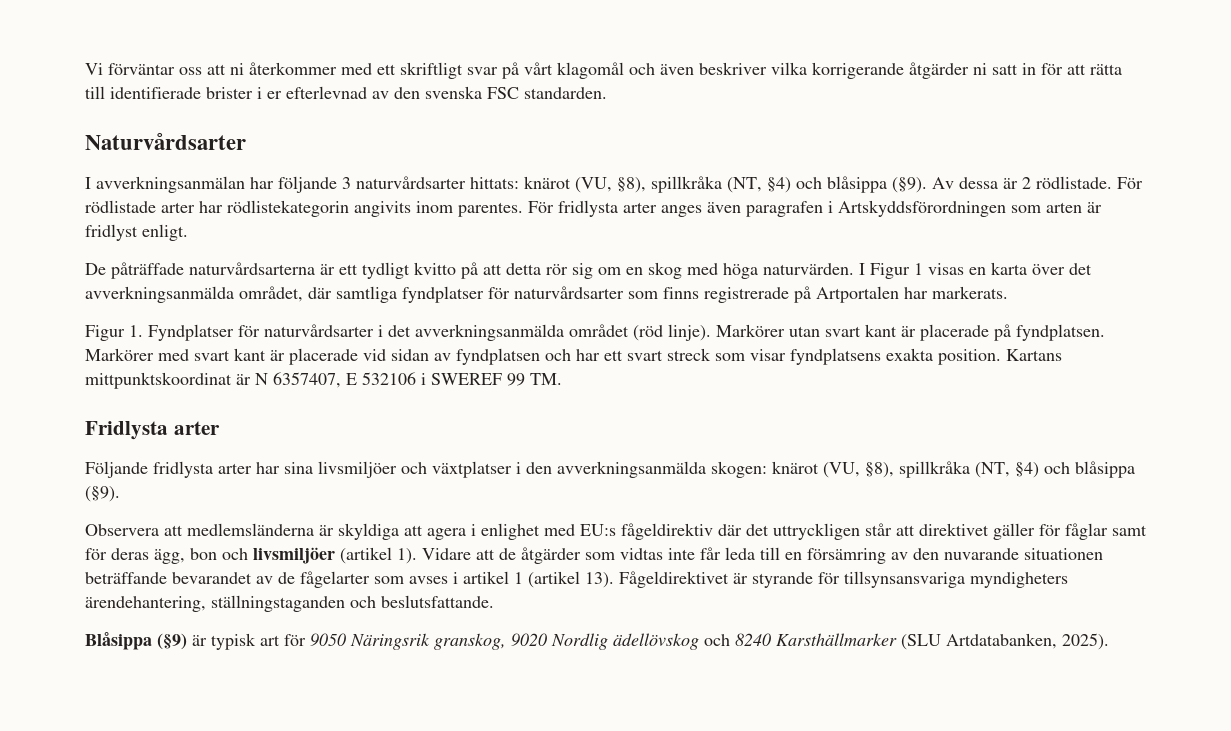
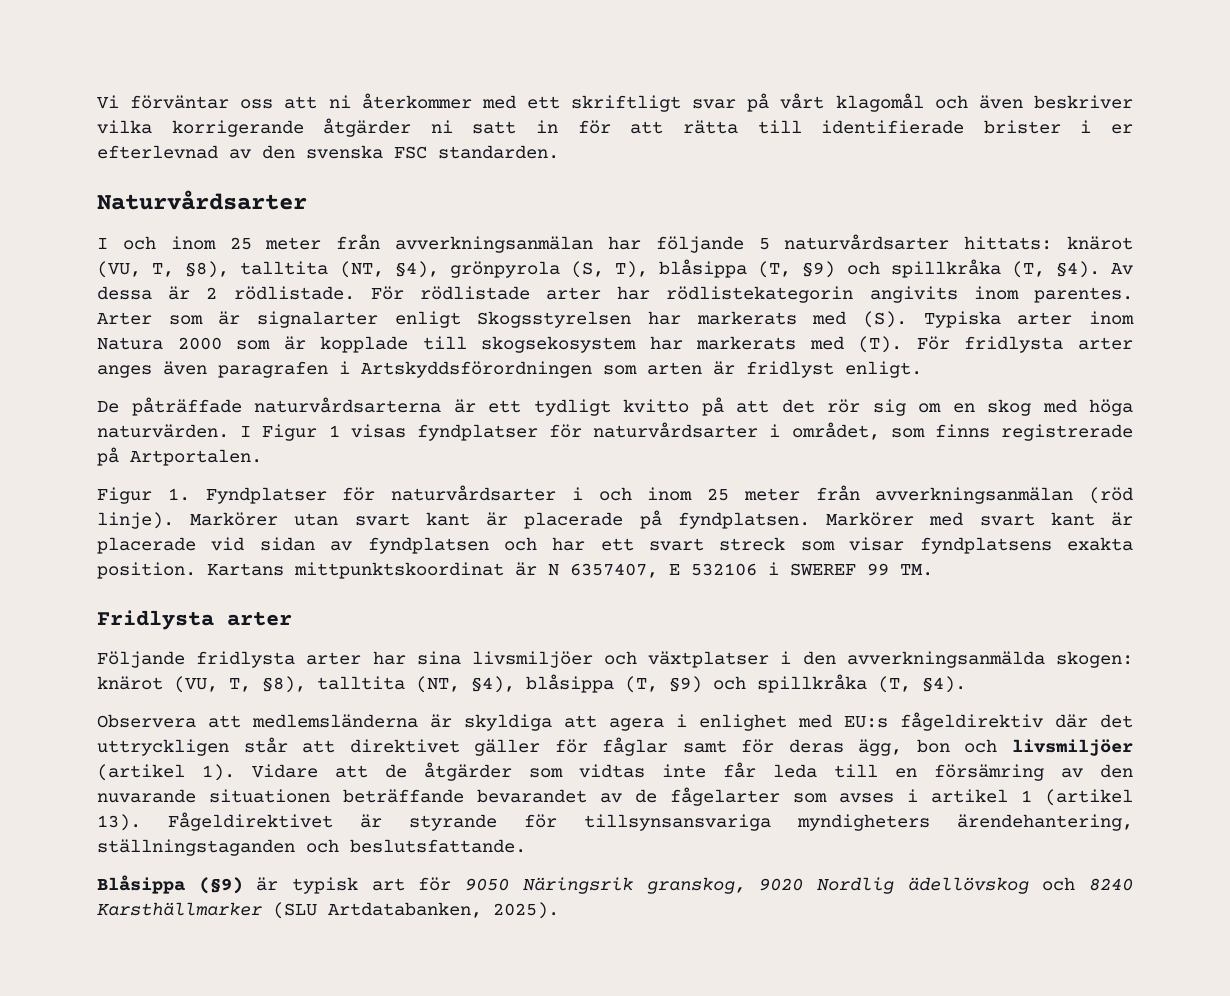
- I avverkningsanmälan har följande 3 naturvårdsarter hittats: knärot (VU, §8), spillkråka (NT, §4) och blåsippa (§9).
+ I och inom 25 meter från avverkningsanmälan har följande 5 naturvårdsarter hittats: knärot (VU, T, §8), talltita (NT, §4), grönpyrola (S, T), blåsippa (T, §9) och spillkråka (T, §4).
- För fridlysta arter anges även paragrafen i Artskyddsförordningen som arten är fridlyst enligt.
+ Arter som är signalarter enligt Skogsstyrelsen har markerats med (S). Typiska arter inom Natura 2000 som är kopplade till skogsekosystem har markerats med (T). För fridlysta arter anges även paragrafen i Artskyddsförordningen som arten är fridlyst enligt.
- De påträffade naturvårdsarterna är ett tydligt kvitto på att detta rör sig om en skog med höga naturvärden.
+ De påträffade naturvårdsarterna är ett tydligt kvitto på att det rör sig om en skog med höga naturvärden.
- I Figur 1 visas en karta över det avverkningsanmälda området, där samtliga fyndplatser för naturvårdsarter som finns registrerade på Artportalen har markerats.
+ I Figur 1 visas fyndplatser för naturvårdsarter i området, som finns registrerade på Artportalen.
- Figur 1. Fyndplatser för naturvårdsarter i det avverkningsanmälda området (röd linje).
+ Figur 1. Fyndplatser för naturvårdsarter i och inom 25 meter från avverkningsanmälan (röd linje).
- Följande fridlysta arter har sina livsmiljöer och växtplatser i den avverkningsanmälda skogen: knärot (VU, §8), spillkråka (NT, §4) och blåsippa (§9).
+ Följande fridlysta arter har sina livsmiljöer och växtplatser i den avverkningsanmälda skogen: knärot (VU, T, §8), talltita (NT, §4), blåsippa (T, §9) och spillkråka (T, §4).

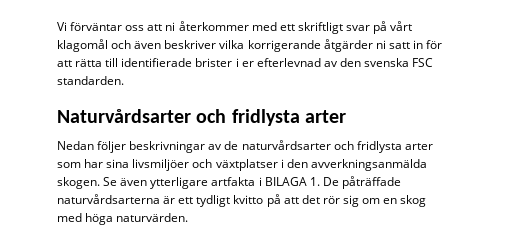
- Naturvårdsarter
- I och inom 25 meter från avverkningsanmälan har följande 5 naturvårdsarter hittats: knärot (VU, T, §8), talltita (NT, §4), grönpyrola (S, T), blåsippa (T, §9) och spillkråka (T, §4). Av dessa är 2 rödlistade. För rödlistade arter har rödlistekategorin angivits inom parentes. Arter som är signalarter enligt Skogsstyrelsen har markerats med (S). Typiska arter inom Natura 2000 som är kopplade till skogsekosystem har markerats med (T). För fridlysta arter anges även paragrafen i Artskyddsförordningen som arten är fridlyst enligt.
- De påträffade naturvårdsarterna är ett tydligt kvitto på att det rör sig om en skog med höga naturvärden. I Figur 1 visas fyndplatser för naturvårdsarter i området, som finns registrerade på Artportalen.
- Figur 1. Fyndplatser för naturvårdsarter i och inom 25 meter från avverkningsanmälan (röd linje). Markörer utan svart kant är placerade på fyndplatsen. Markörer med svart kant är placerade vid sidan av fyndplatsen och har ett svart streck som visar fyndplatsens exakta position. Kartans mittpunktskoordinat är N 6357407, E 532106 i SWEREF 99 TM.
- Fridlysta arter
- Följande fridlysta arter har sina livsmiljöer och växtplatser i den avverkningsanmälda skogen: knärot (VU, T, §8), talltita (NT, §4), blåsippa (T, §9) och spillkråka (T, §4).
- Observera att medlemsländerna är skyldiga att agera i enlighet med EU:s fågeldirektiv där det uttryckligen står att direktivet gäller för fåglar samt för deras ägg, bon och livsmiljöer (artikel 1). Vidare att de åtgärder som vidtas inte får leda till en försämring av den nuvarande situationen beträffande bevarandet av de fågelarter som avses i artikel 1 (artikel 13). Fågeldirektivet är styrande för tillsynsansvariga myndigheters ärendehantering, ställningstaganden och beslutsfattande.
- Blåsippa (§9) är typisk art för 9050 Näringsrik granskog, 9020 Nordlig ädellövskog och 8240 Karsthällmarker (SLU Artdatabanken, 2025).
+ Naturvårdsarter och fridlysta arter
+ Nedan följer beskrivningar av de naturvårdsarter och fridlysta arter som har sina livsmiljöer och växtplatser i den avverkningsanmälda skogen. Se även ytterligare artfakta i BILAGA 1. De påträffade naturvårdsarterna är ett tydligt kvitto på att det rör sig om en skog med höga naturvärden.

